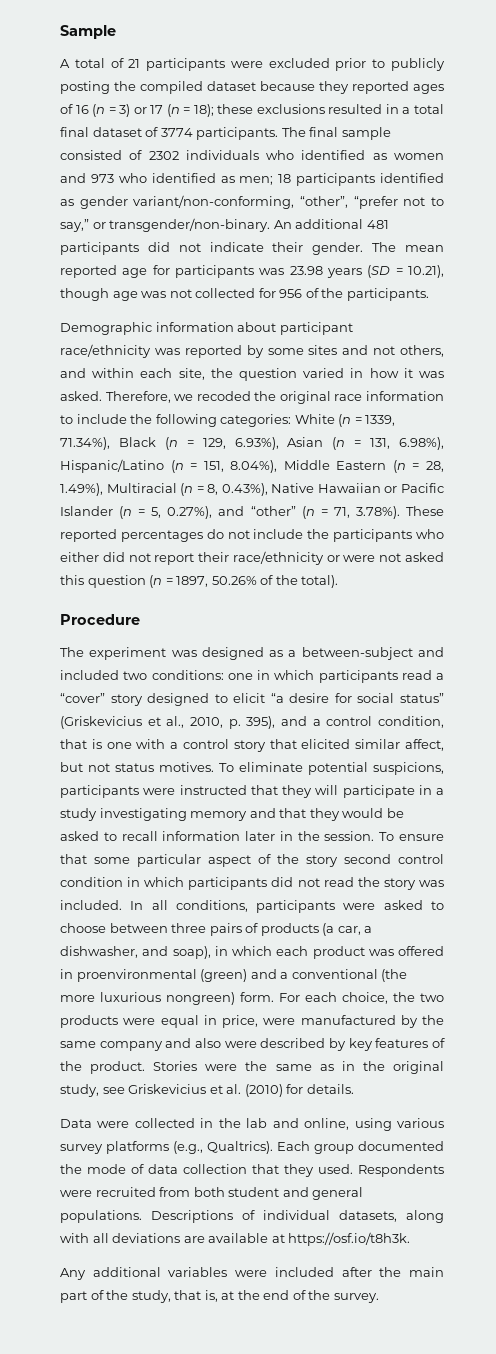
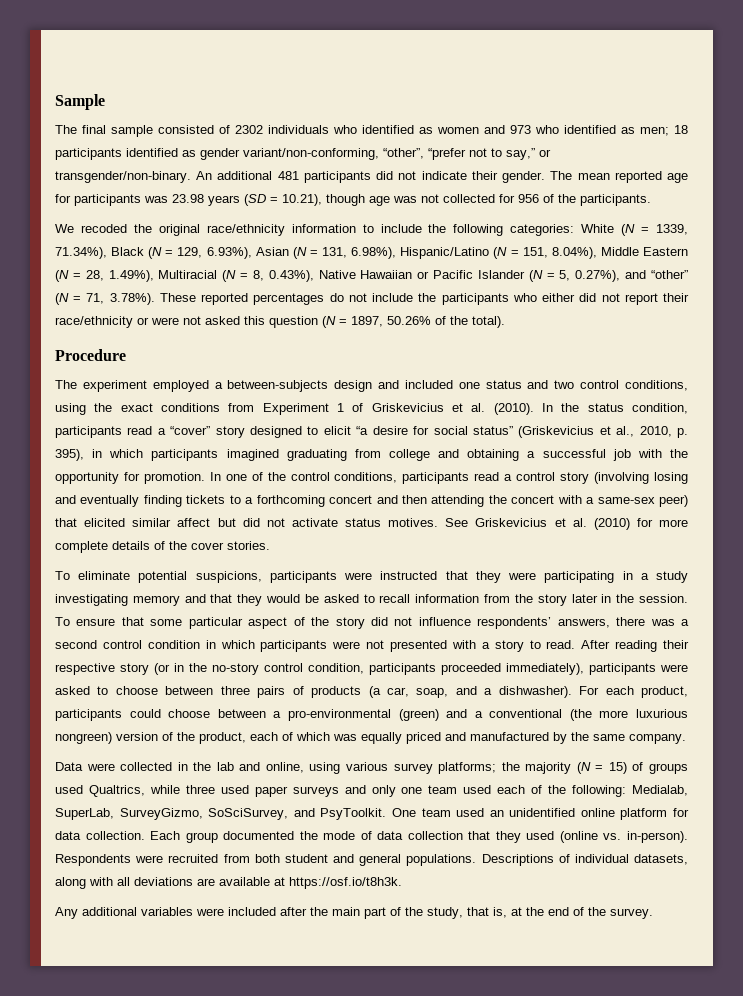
- A total of 21 participants were excluded prior to publicly posting the compiled dataset because they reported ages of 16 (n = 3) or 17 (n = 18); these exclusions resulted in a total final dataset of 3774 participants.
- Demographic information about participant race/ethnicity was reported by some sites and not others, and within each site, the question varied in how it was asked. Therefore, we recoded the original race information to include the following categories:
+ We recoded the original race/ethnicity information to include the following categories:
- White (n = 1339, 71.34%), Black (n = 129, 6.93%), Asian (n = 131, 6.98%), Hispanic/Latino (n = 151, 8.04%), Middle Eastern (n = 28, 1.49%), Multiracial (n = 8, 0.43%), Native Hawaiian or Pacific Islander (n = 5, 0.27%), and “other” (n = 71, 3.78%). These reported percentages do not include the participants who either did not report their race/ethnicity or were not asked this question (n = 1897, 50.26% of the total).
+ White (N = 1339, 71.34%), Black (N = 129, 6.93%), Asian (N = 131, 6.98%), Hispanic/Latino (N = 151, 8.04%), Middle Eastern (N = 28, 1.49%), Multiracial (N = 8, 0.43%), Native Hawaiian or Pacific Islander (N = 5, 0.27%), and “other” (N = 71, 3.78%). These reported percentages do not include the participants who either did not report their race/ethnicity or were not asked this question (N = 1897, 50.26% of the total).
- The experiment was designed as a between-subject and included two conditions: one in which participants read a “cover” story designed to elicit “a desire for social status” (Griskevicius et al., 2010, p. 395), and a control condition, that is one with a control story that elicited similar affect, but not status motives. To eliminate potential suspicions, participants were instructed that they will participate in a study investigating memory and that they would be asked to recall information later in the session.
+ The experiment employed a between-subjects design and included one status and two control conditions, using the exact conditions from Experiment 1 of Griskevicius et al. (2010). In the status condition, participants read a “cover” story designed to elicit “a desire for social status” (Griskevicius et al., 2010, p. 395), in which participants imagined graduating from college and obtaining a successful job with the opportunity for promotion. In one of the control conditions, participants read a control story (involving losing and eventually finding tickets to a forthcoming concert and then attending the concert with a same-sex peer) that elicited similar affect but did not activate status motives. See Griskevicius et al. (2010) for more complete details of the cover stories.
+ To eliminate potential suspicions, participants were instructed that they were participating in a study investigating memory and that they would be asked to recall information from the story later in the session.
- To ensure that some particular aspect of the story second control condition in which participants did not read the story was included. In all conditions, participants were asked to choose between three pairs of products (a car, a dishwasher, and soap), in which each product was offered in proenvironmental (green) and a conventional (the more luxurious nongreen) form. For each choice, the two products were equal in price, were manufactured by the same company and also were described by key features of the product. Stories were the same as in the original study, see Griskevicius et al. (2010) for details.
+ To ensure that some particular aspect of the story did not influence respondents’ answers, there was a second control condition in which participants were not presented with a story to read. After reading their respective story (or in the no-story control condition, participants proceeded immediately), participants were asked to choose between three pairs of products (a car, soap, and a dishwasher). For each product, participants could choose between a pro-environmental (green) and a conventional (the more luxurious nongreen) version of the product, each of which was equally priced and manufactured by the same company.
- Data were collected in the lab and online, using various survey platforms (e.g., Qualtrics).
+ Data were collected in the lab and online, using various survey platforms; the majority (N = 15) of groups used Qualtrics, while three used paper surveys and only one team used each of the following: Medialab, SuperLab, SurveyGizmo, SoSciSurvey, and PsyToolkit. One team used an unidentified online platform for data collection.
- Each group documented the mode of data collection that they used.
+ Each group documented the mode of data collection that they used (online vs. in-person).

